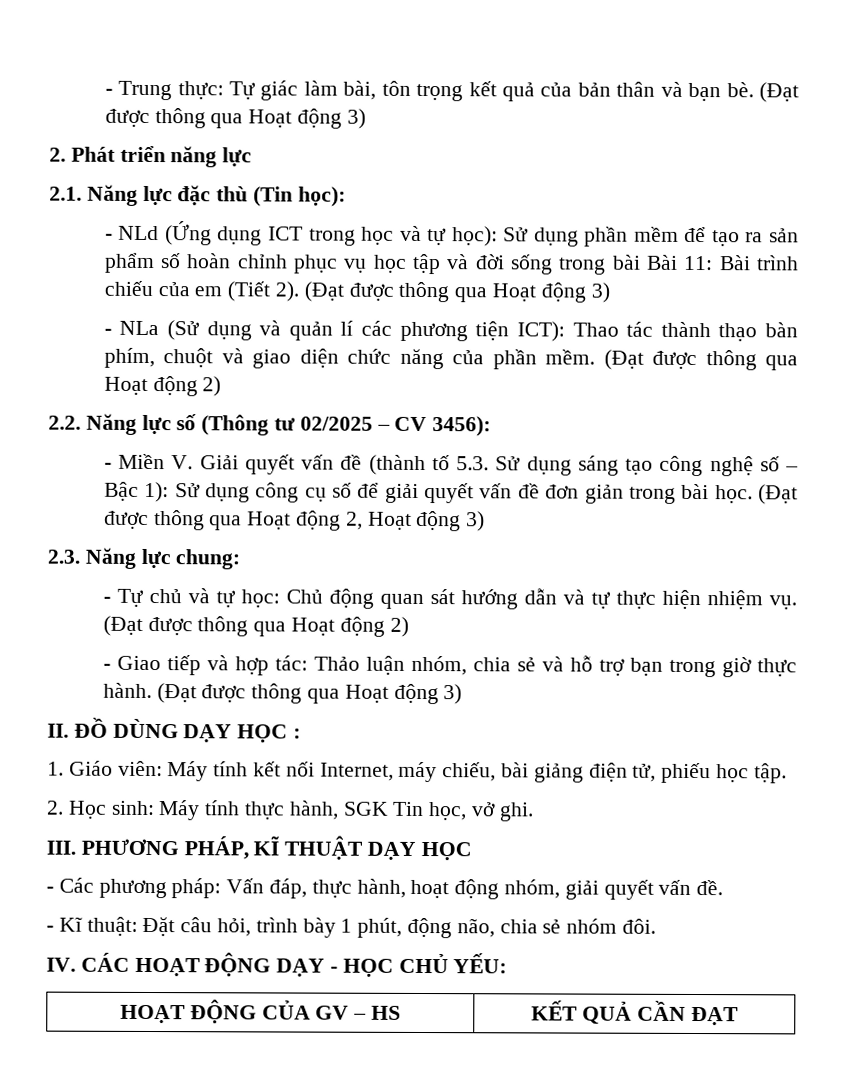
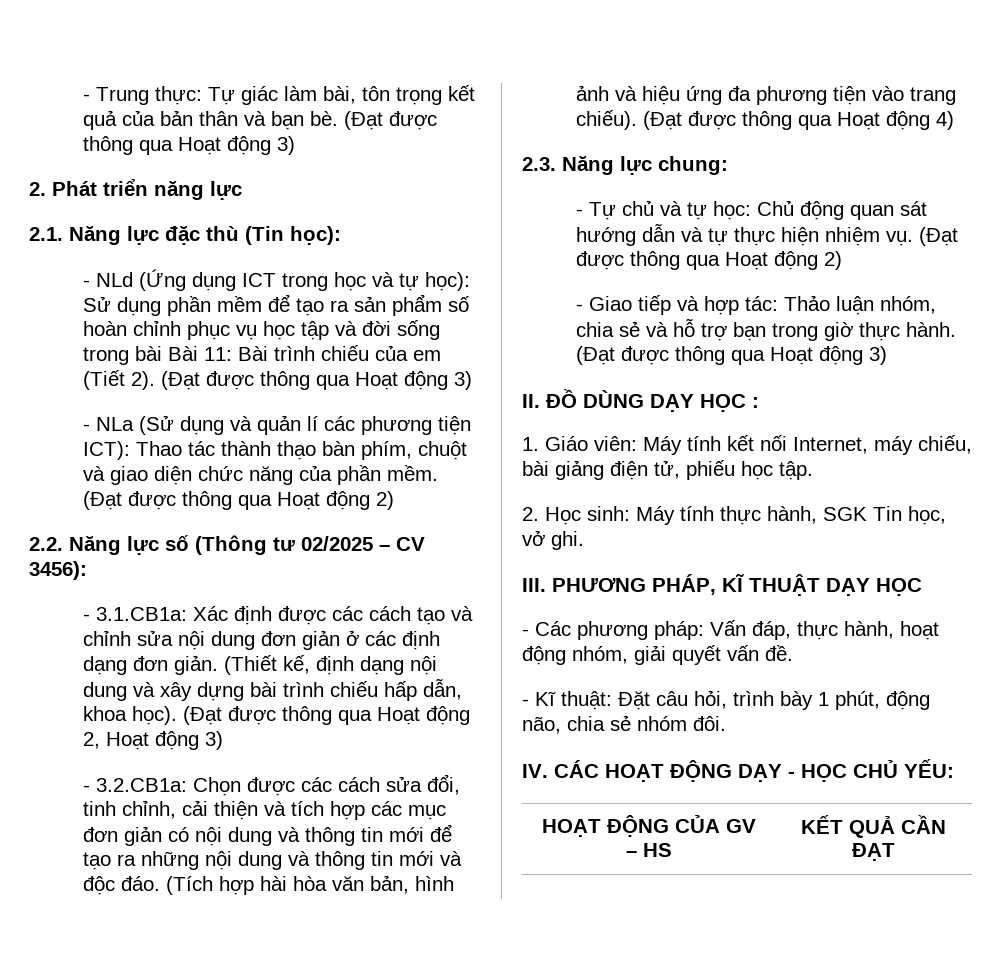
- - Miền V. Giải quyết vấn đề (thành tố 5.3. Sử dụng sáng tạo công nghệ số – Bậc 1): Sử dụng công cụ số để giải quyết vấn đề đơn giản trong bài học.
+ - 3.1.CB1a: Xác định được các cách tạo và chỉnh sửa nội dung đơn giản ở các định dạng đơn giản. (Thiết kế, định dạng nội dung và xây dựng bài trình chiếu hấp dẫn, khoa học).
+ - 3.2.CB1a: Chọn được các cách sửa đổi, tinh chỉnh, cải thiện và tích hợp các mục đơn giản có nội dung và thông tin mới để tạo ra những nội dung và thông tin mới và độc đáo. (Tích hợp hài hòa văn bản, hình ảnh và hiệu ứng đa phương tiện vào trang chiếu). (Đạt được thông qua Hoạt động 4)

